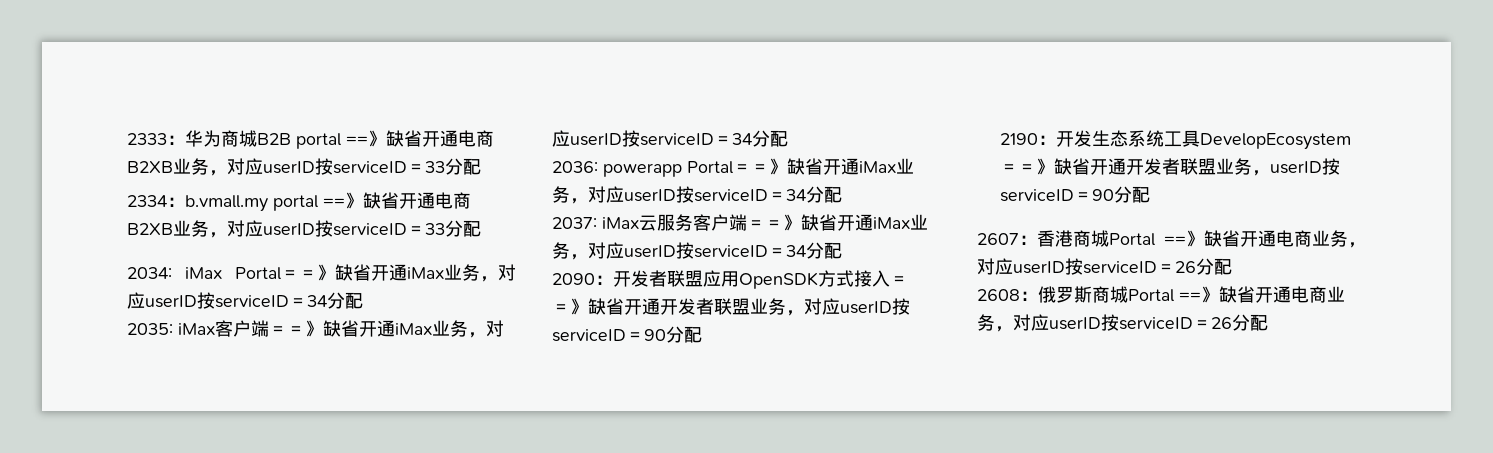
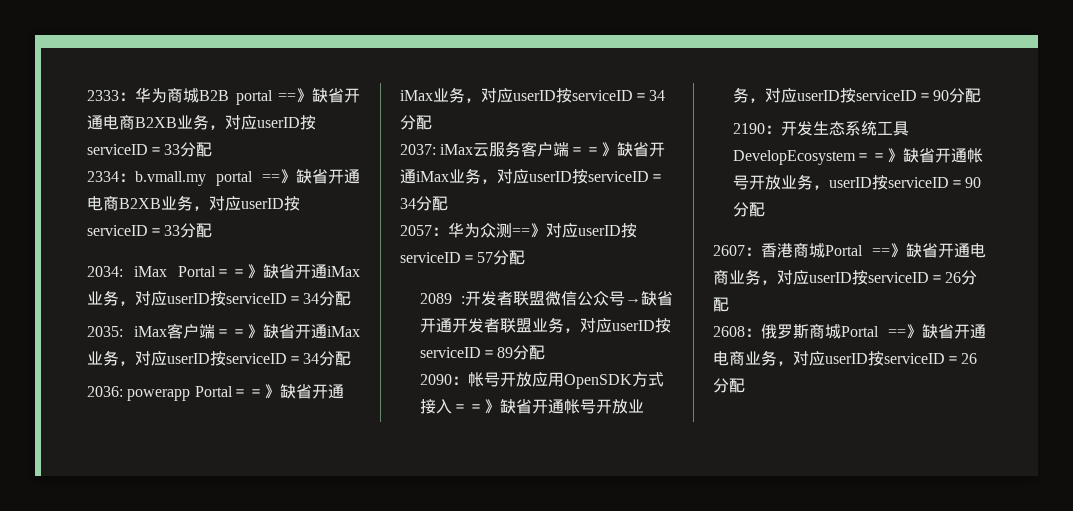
- 2090：开发者联盟应用OpenSDK方式接入＝＝》缺省开通开发者联盟业务，对应userID按serviceID＝90分配
+ 2057：华为众测==》对应userID按serviceID＝57分配
+ 2089 :开发者联盟微信公众号→缺省开通开发者联盟业务，对应userID按serviceID＝89分配
+ 2090：帐号开放应用OpenSDK方式接入＝＝》缺省开通帐号开放业务，对应userID按serviceID＝90分配
- 2190：开发生态系统工具DevelopEcosystem＝＝》缺省开通开发者联盟业务，userID按serviceID＝90分配
+ 2190：开发生态系统工具DevelopEcosystem＝＝》缺省开通帐号开放业务，userID按serviceID＝90分配

